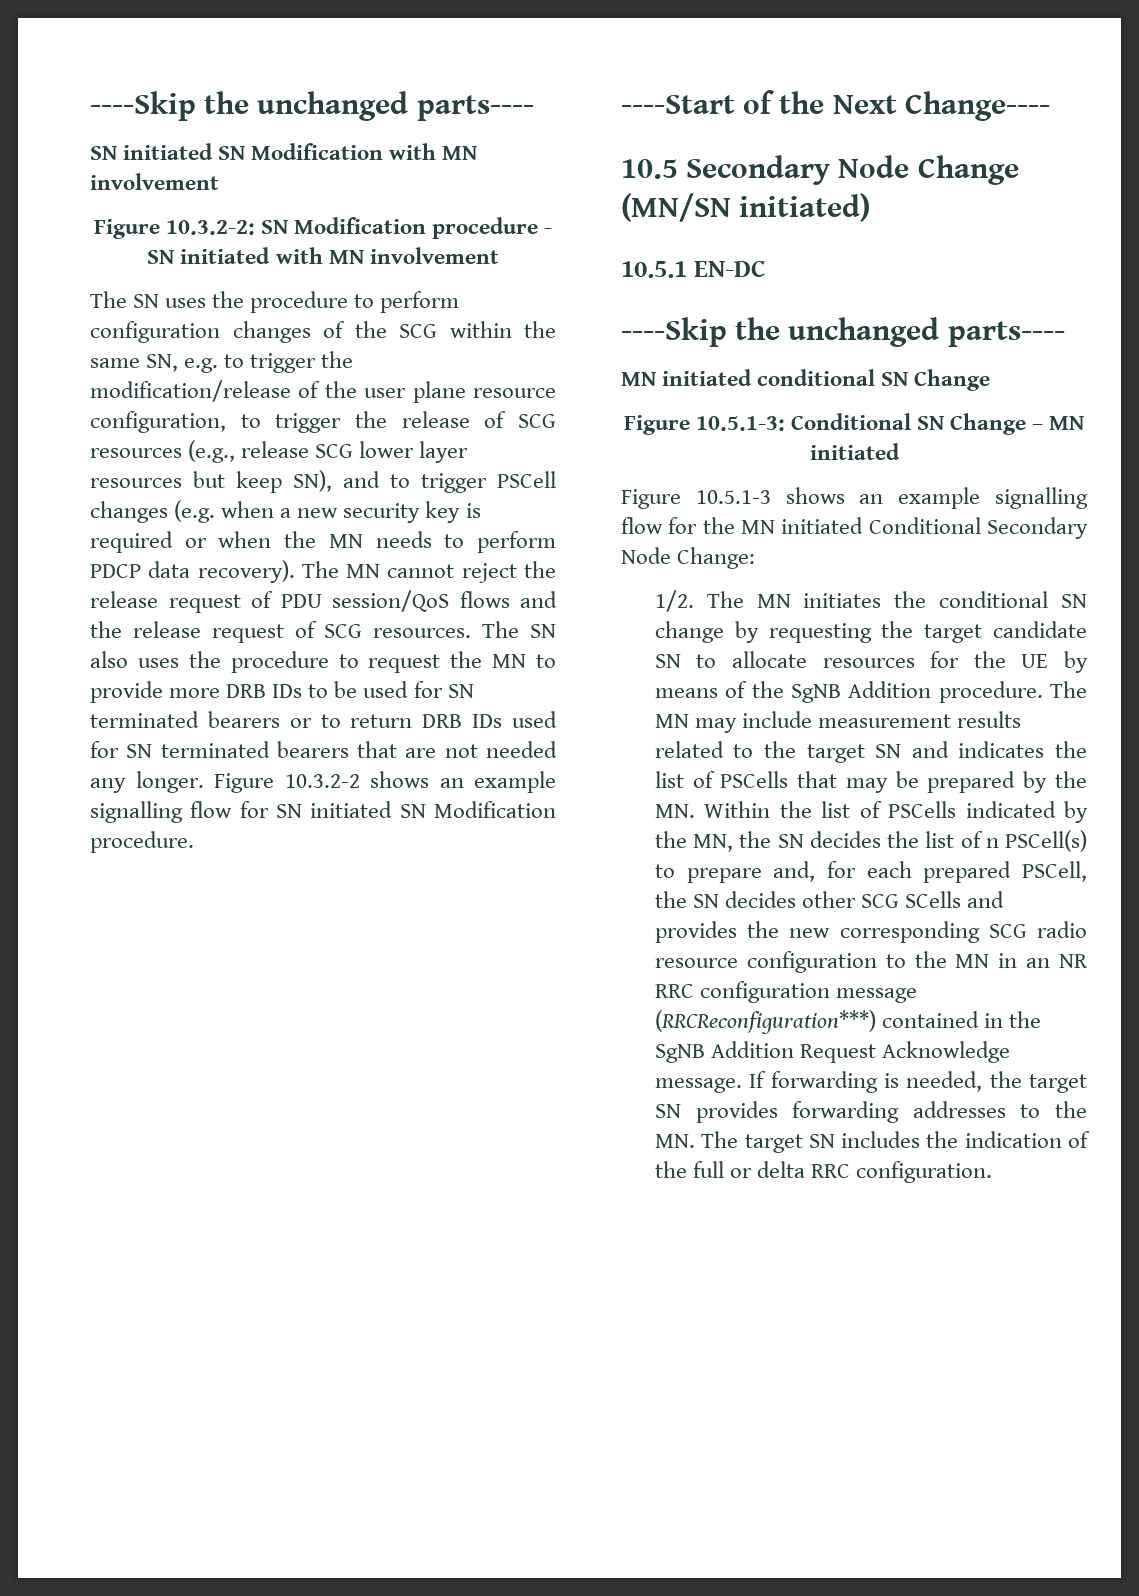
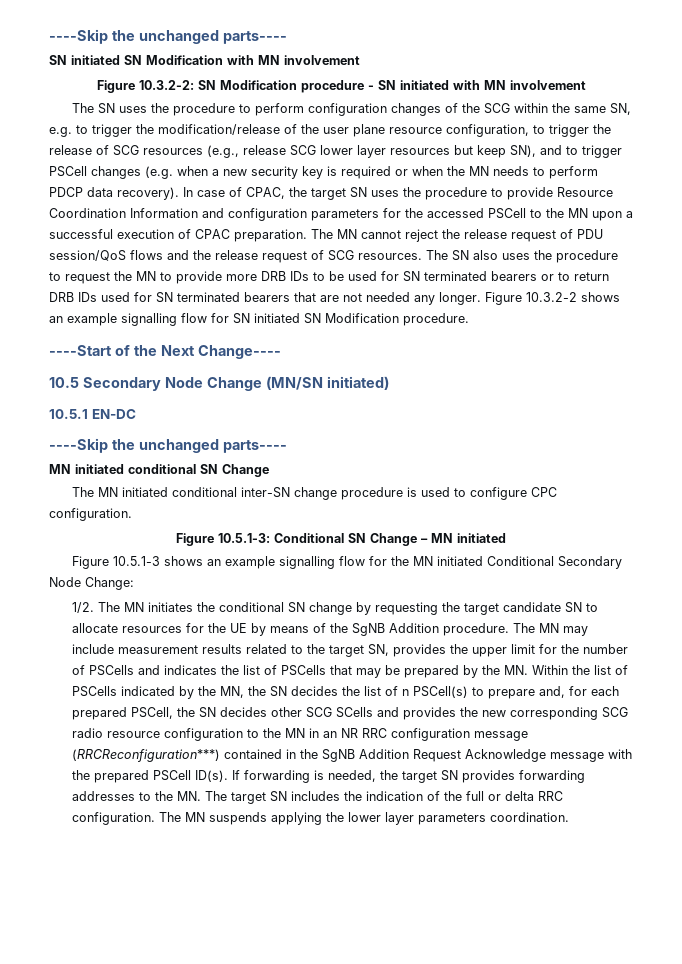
+ In case of CPAC, the target SN uses the procedure to provide Resource Coordination Information and configuration parameters for the accessed PSCell to the MN upon a successful execution of CPAC preparation.
+ The MN initiated conditional inter-SN change procedure is used to configure CPC configuration.
- The MN may include measurement results related to the target SN and indicates the list of PSCells that may be prepared by the MN. Within the list of PSCells indicated by the MN, the SN decides the list of n PSCell(s) to prepare and, for each prepared PSCell, the SN decides other SCG SCells and provides the new corresponding SCG radio resource configuration to the MN in an NR RRC configuration message (RRCReconfiguration***) contained in the SgNB Addition Request Acknowledge message.
+ The MN may include measurement results related to the target SN, provides the upper limit for the number of PSCells and indicates the list of PSCells that may be prepared by the MN. Within the list of PSCells indicated by the MN, the SN decides the list of n PSCell(s) to prepare and, for each prepared PSCell, the SN decides other SCG SCells and provides the new corresponding SCG radio resource configuration to the MN in an NR RRC configuration message (RRCReconfiguration***) contained in the SgNB Addition Request Acknowledge message with the prepared PSCell ID(s).
+ The MN suspends applying the lower layer parameters coordination.

